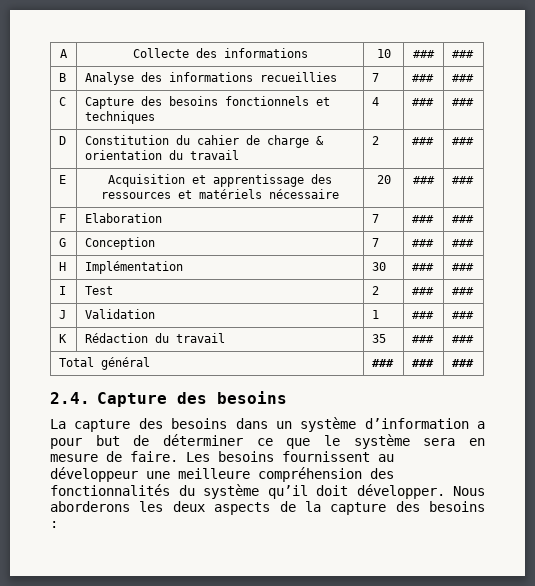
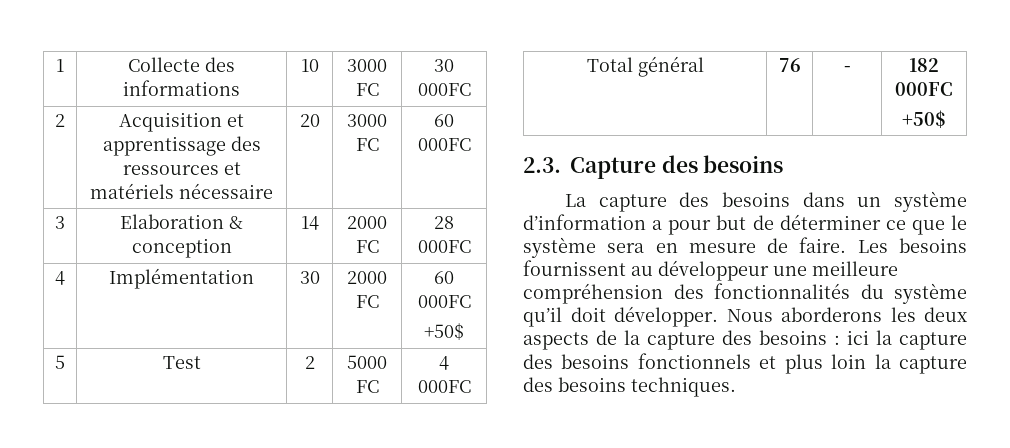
- A | Collecte des informations | 10 | ### | ###
- B | Analyse des informations recueillies | 7 | ### | ###
- C | Capture des besoins fonctionnels et techniques | 4 | ### | ###
- D | Constitution du cahier de charge & orientation du travail | 2 | ### | ###
- E | Acquisition et apprentissage des ressources et matériels nécessaire | 20 | ### | ###
- F | Elaboration | 7 | ### | ###
- G | Conception | 7 | ### | ###
- H | Implémentation | 30 | ### | ###
- I | Test | 2 | ### | ###
- J | Validation | 1 | ### | ###
- K | Rédaction du travail | 35 | ### | ###
- Total général | ### | ### | ###
- 2.4. Capture des besoins
+ 1 | Collecte des informations | 10 | 3000 FC | 30 000FC
+ 2 | Acquisition et apprentissage des ressources et matériels nécessaire | 20 | 3000 FC | 60 000FC
+ 3 | Elaboration & conception | 14 | 2000 FC | 28 000FC
+ 4 | Implémentation | 30 | 2000 FC | 60 000FC
+ +50$
+ 5 | Test | 2 | 5000 FC | 4 000FC
+ Total général | 76 | - | 182 000FC
+ +50$
+ 2.3. Capture des besoins
- Nous aborderons les deux aspects de la capture des besoins :
+ Nous aborderons les deux aspects de la capture des besoins : ici la capture des besoins fonctionnels et plus loin la capture des besoins techniques.

